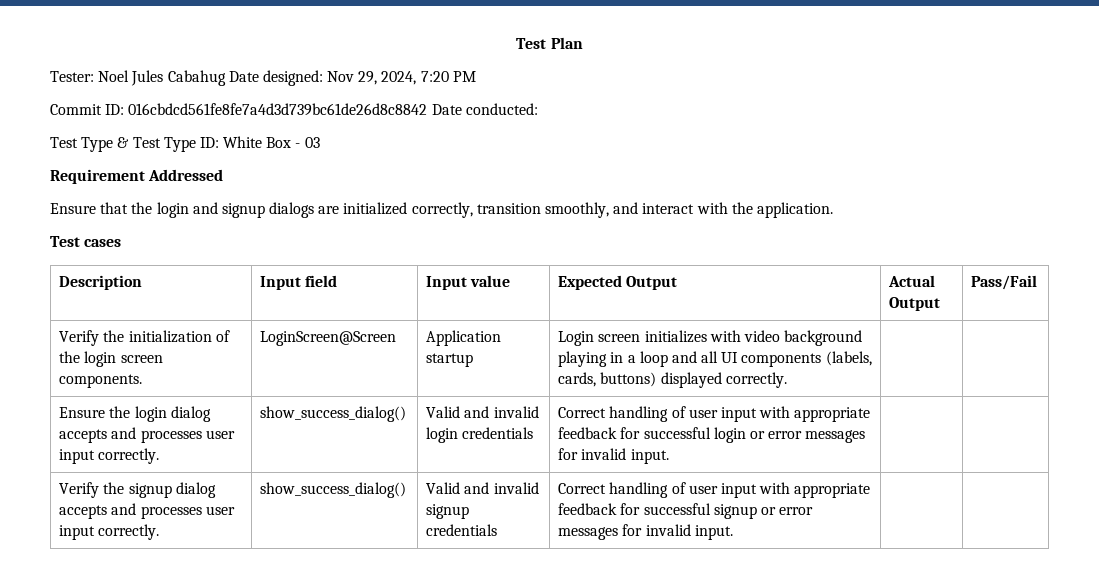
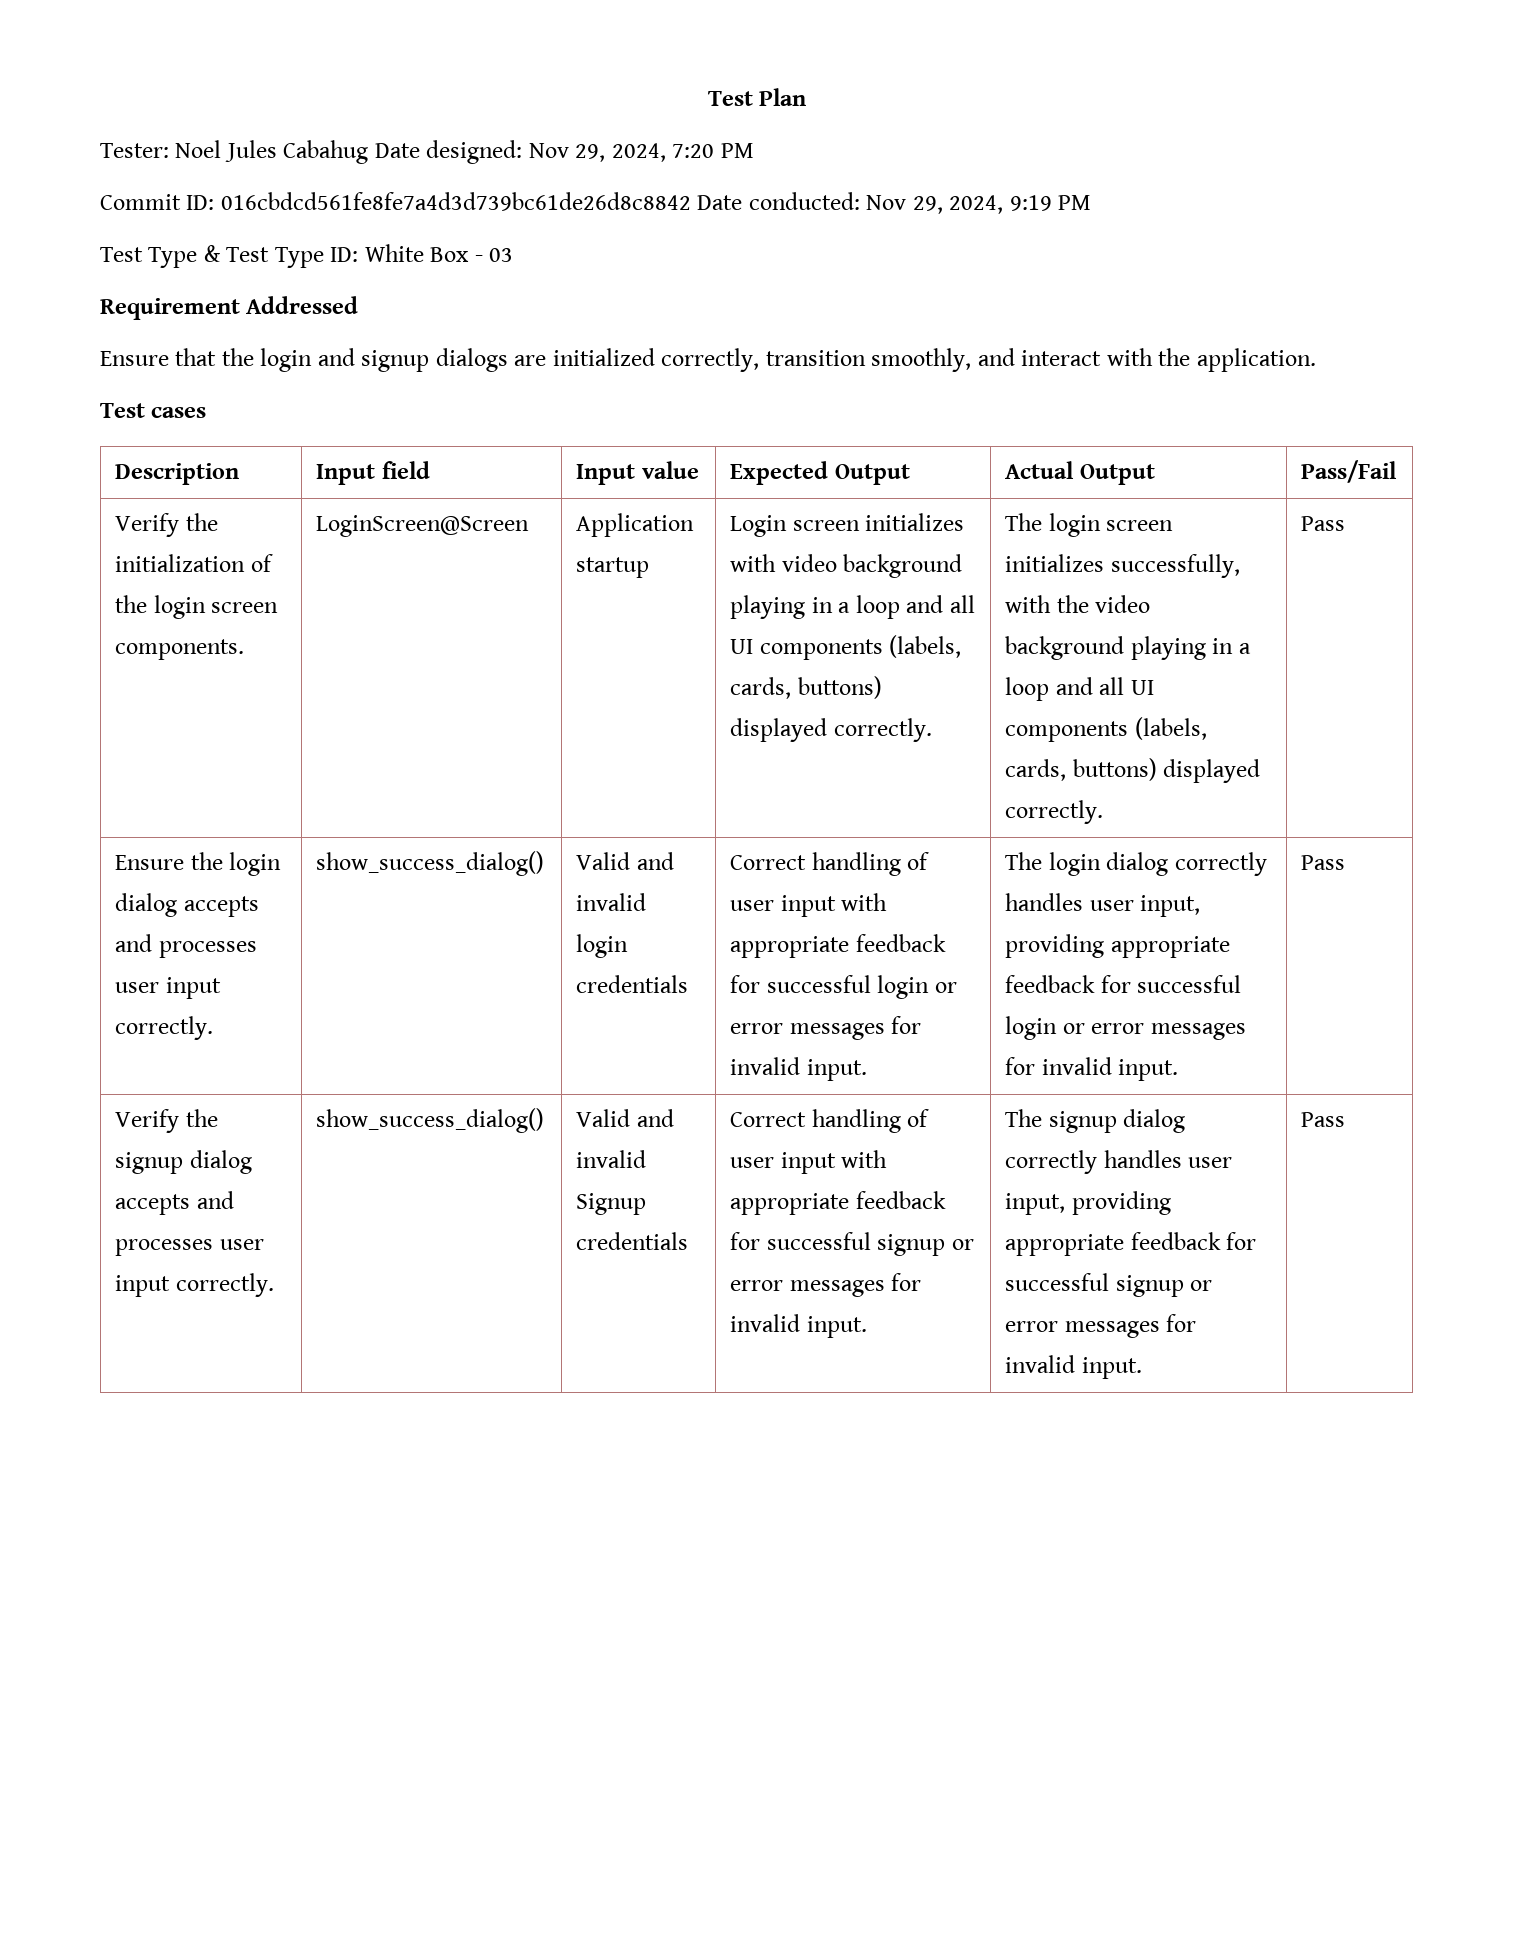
- Commit ID: 016cbdcd561fe8fe7a4d3d739bc61de26d8c8842 Date conducted:
+ Commit ID: 016cbdcd561fe8fe7a4d3d739bc61de26d8c8842 Date conducted: Nov 29, 2024, 9:19 PM
+ The login screen initializes successfully, with the video background playing in a loop and all UI components (labels, cards, buttons) displayed correctly. | Pass
+ The login dialog correctly handles user input, providing appropriate feedback for successful login or error messages for invalid input. | Pass
- Valid and invalid signup credentials
+ Valid and invalid Signup credentials
+ The signup dialog correctly handles user input, providing appropriate feedback for successful signup or error messages for invalid input. | Pass

